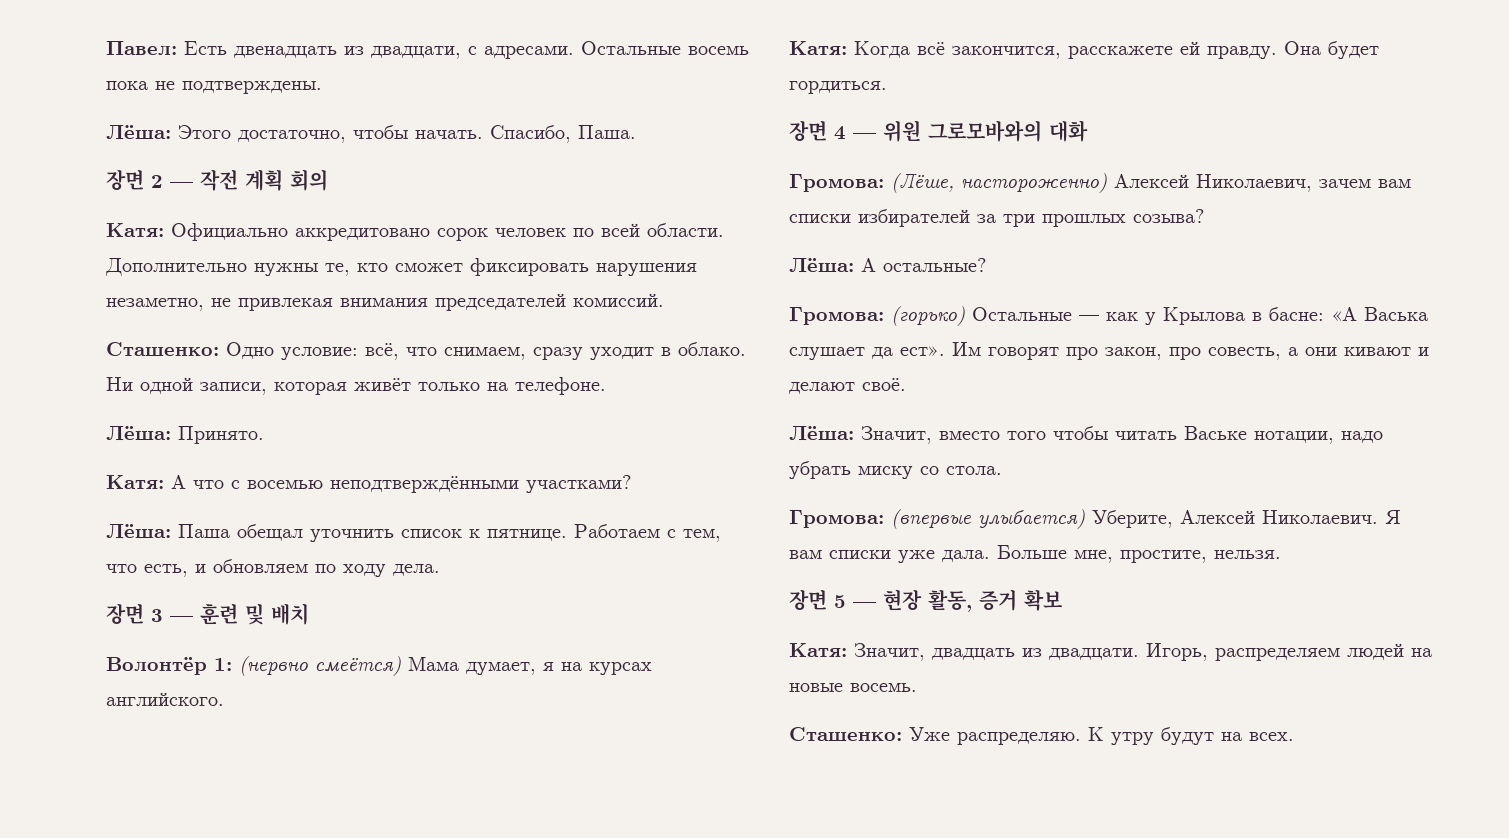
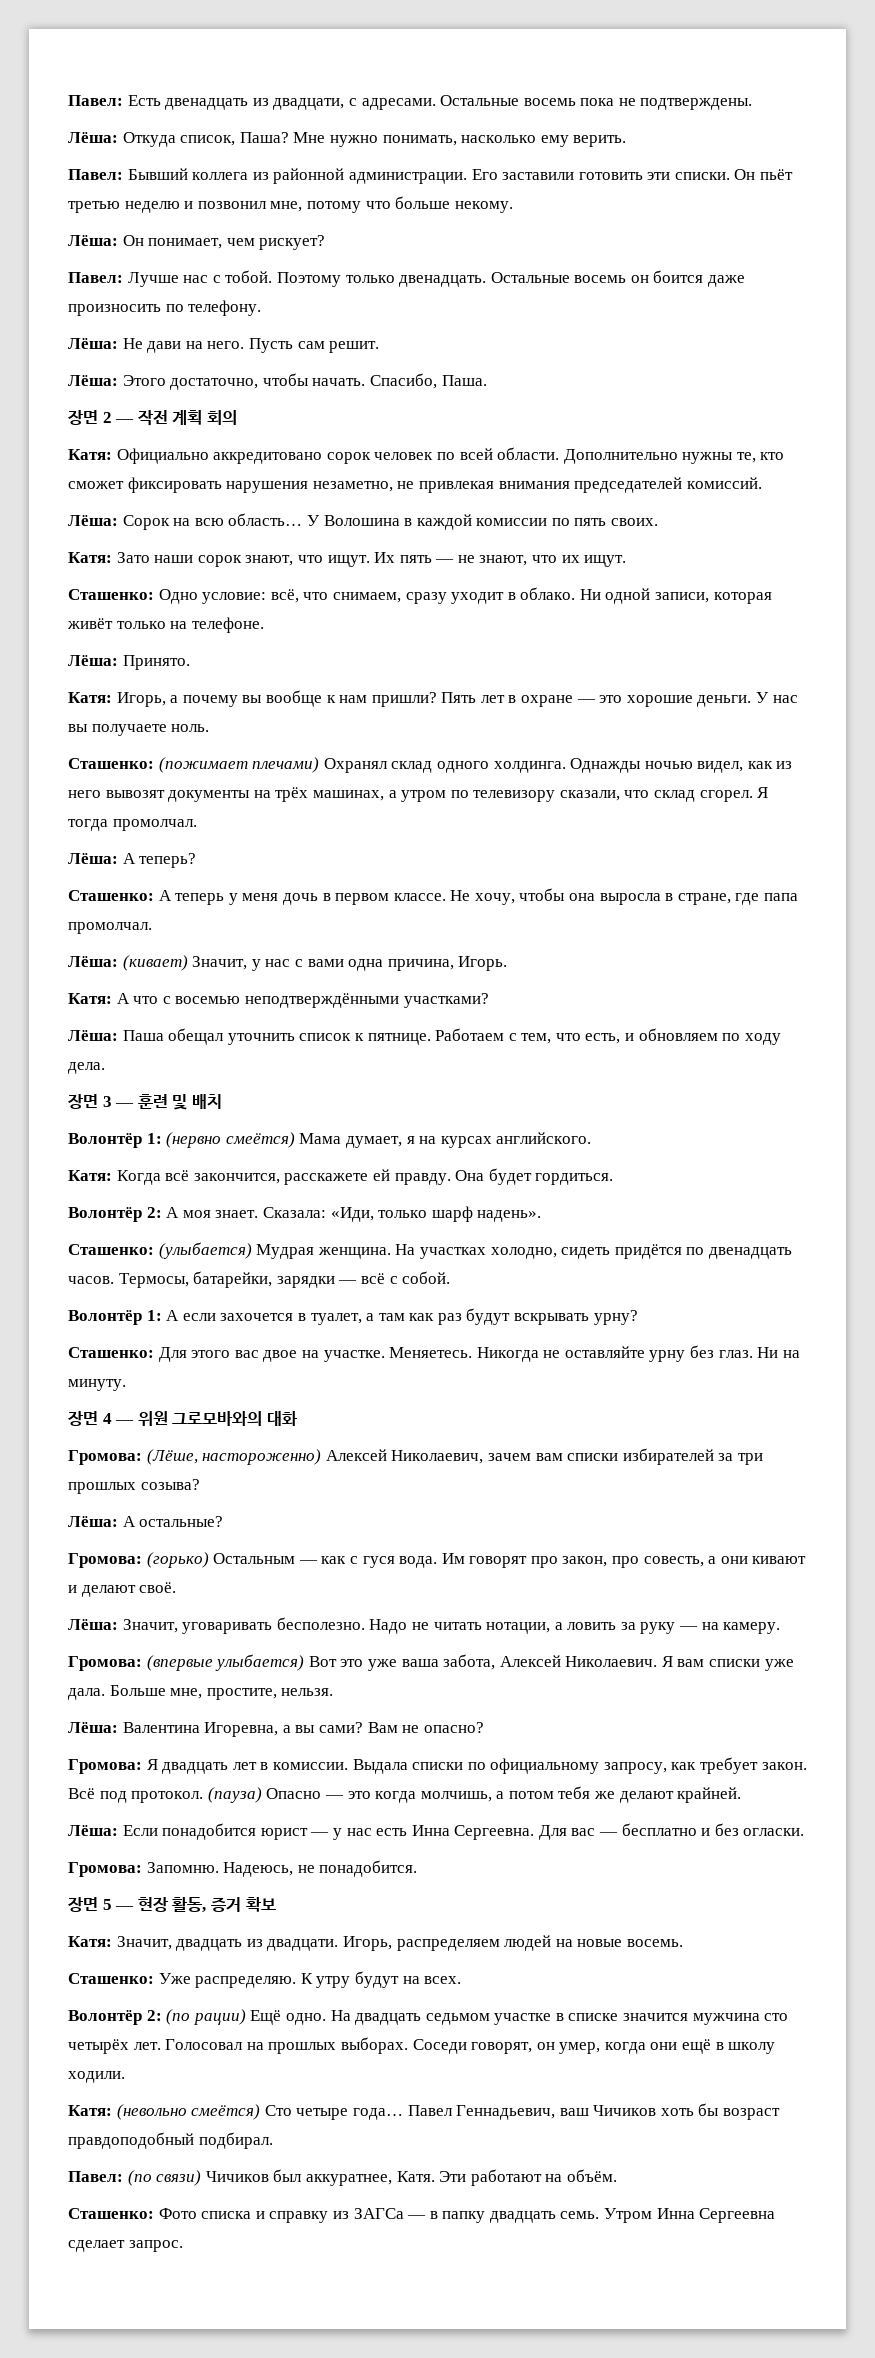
+ Лёша: Откуда список, Паша? Мне нужно понимать, насколько ему верить.
+ Павел: Бывший коллега из районной администрации. Его заставили готовить эти списки. Он пьёт третью неделю и позвонил мне, потому что больше некому.
+ Лёша: Он понимает, чем рискует?
+ Павел: Лучше нас с тобой. Поэтому только двенадцать. Остальные восемь он боится даже произносить по телефону.
+ Лёша: Не дави на него. Пусть сам решит.
+ Лёша: Сорок на всю область… У Волошина в каждой комиссии по пять своих.
+ Катя: Зато наши сорок знают, что ищут. Их пять — не знают, что их ищут.
+ Катя: Игорь, а почему вы вообще к нам пришли? Пять лет в охране — это хорошие деньги. У нас вы получаете ноль.
+ Сташенко: (пожимает плечами) Охранял склад одного холдинга. Однажды ночью видел, как из него вывозят документы на трёх машинах, а утром по телевизору сказали, что склад сгорел. Я тогда промолчал.
+ Лёша: А теперь?
+ Сташенко: А теперь у меня дочь в первом классе. Не хочу, чтобы она выросла в стране, где папа промолчал.
+ Лёша: (кивает) Значит, у нас с вами одна причина, Игорь.
+ Волонтёр 2: А моя знает. Сказала: «Иди, только шарф надень».
+ Сташенко: (улыбается) Мудрая женщина. На участках холодно, сидеть придётся по двенадцать часов. Термосы, батарейки, зарядки — всё с собой.
+ Волонтёр 1: А если захочется в туалет, а там как раз будут вскрывать урну?
+ Сташенко: Для этого вас двое на участке. Меняетесь. Никогда не оставляйте урну без глаз. Ни на минуту.
- Громова: (горько) Остальные — как у Крылова в басне: «А Васька слушает да ест».
+ Громова: (горько) Остальным — как с гуся вода.
- Лёша: Значит, вместо того чтобы читать Ваське нотации, надо убрать миску со стола.
- Громова: (впервые улыбается) Уберите, Алексей Николаевич.
+ Лёша: Значит, уговаривать бесполезно. Надо не читать нотации, а ловить за руку — на камеру.
+ Громова: (впервые улыбается) Вот это уже ваша забота, Алексей Николаевич.
+ Лёша: Валентина Игоревна, а вы сами? Вам не опасно?
+ Громова: Я двадцать лет в комиссии. Выдала списки по официальному запросу, как требует закон. Всё под протокол. (пауза) Опасно — это когда молчишь, а потом тебя же делают крайней.
+ Лёша: Если понадобится юрист — у нас есть Инна Сергеевна. Для вас — бесплатно и без огласки.
+ Громова: Запомню. Надеюсь, не понадобится.
+ Волонтёр 2: (по рации) Ещё одно. На двадцать седьмом участке в списке значится мужчина сто четырёх лет. Голосовал на прошлых выборах. Соседи говорят, он умер, когда они ещё в школу ходили.
+ Катя: (невольно смеётся) Сто четыре года… Павел Геннадьевич, ваш Чичиков хоть бы возраст правдоподобный подбирал.
+ Павел: (по связи) Чичиков был аккуратнее, Катя. Эти работают на объём.
+ Сташенко: Фото списка и справку из ЗАГСа — в папку двадцать семь. Утром Инна Сергеевна сделает запрос.

